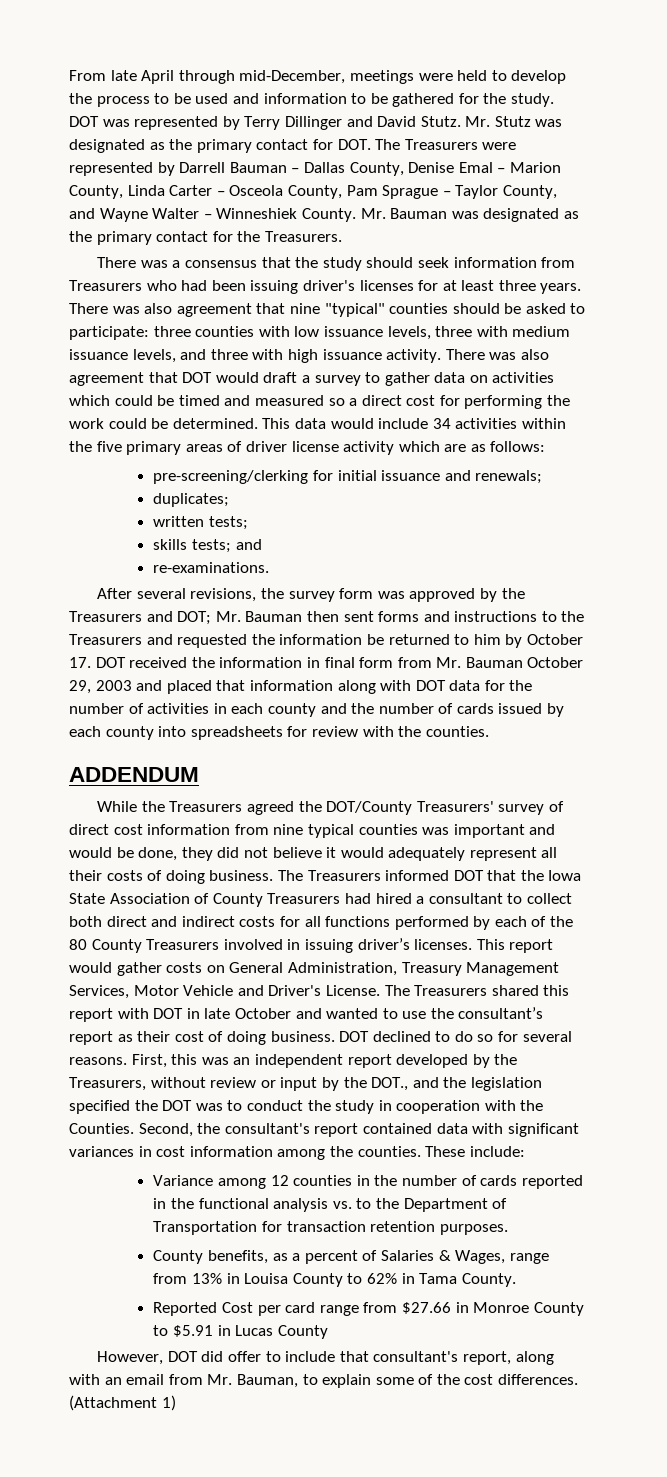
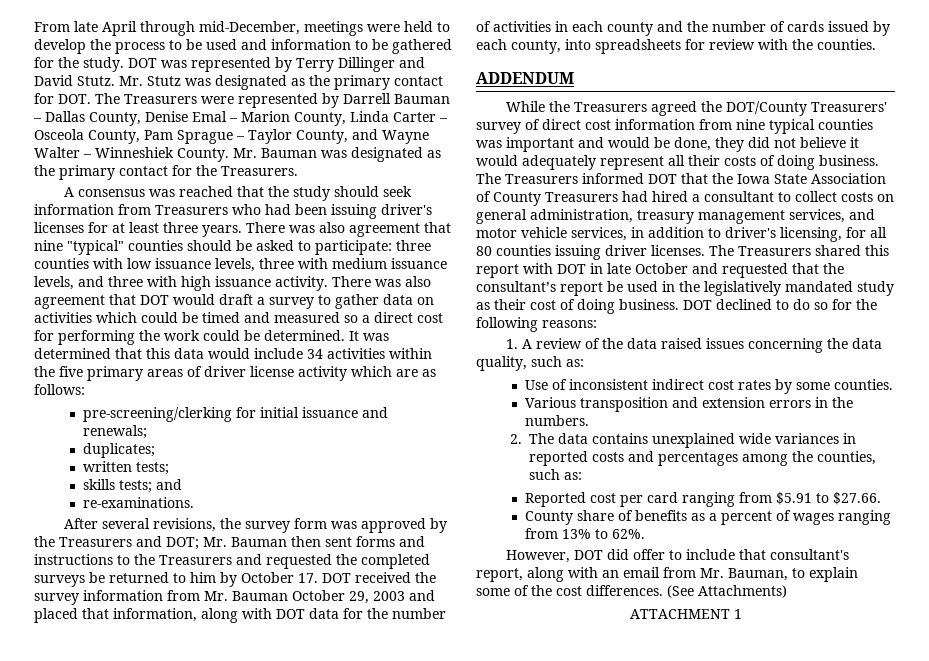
- There was a consensus that the study should seek information from Treasurers who had been issuing driver's licenses for at least three years.
+ A consensus was reached that the study should seek information from Treasurers who had been issuing driver's licenses for at least three years.
- This data would include 34 activities within the five primary areas of driver license activity which are as follows:
+ It was determined that this data would include 34 activities within the five primary areas of driver license activity which are as follows:
- Mr. Bauman then sent forms and instructions to the Treasurers and requested the information be returned to him by October 17. DOT received the information in final form from Mr. Bauman October 29, 2003 and placed that information along with DOT data for the number of activities in each county and the number of cards issued by each county into spreadsheets for review with the counties.
+ Mr. Bauman then sent forms and instructions to the Treasurers and requested the completed surveys be returned to him by October 17. DOT received the survey information from Mr. Bauman October 29, 2003 and placed that information, along with DOT data for the number of activities in each county and the number of cards issued by each county, into spreadsheets for review with the counties.
- The Treasurers informed DOT that the Iowa State Association of County Treasurers had hired a consultant to collect both direct and indirect costs for all functions performed by each of the 80 County Treasurers involved in issuing driver’s licenses. This report would gather costs on General Administration, Treasury Management Services, Motor Vehicle and Driver's License.
+ The Treasurers informed DOT that the Iowa State Association of County Treasurers had hired a consultant to collect costs on general administration, treasury management services, and motor vehicle services, in addition to driver's licensing, for all 80 counties issuing driver licenses.
- The Treasurers shared this report with DOT in late October and wanted to use the consultant’s report as their cost of doing business.
+ The Treasurers shared this report with DOT in late October and requested that the consultant’s report be used in the legislatively mandated study as their cost of doing business.
- DOT declined to do so for several reasons. First, this was an independent report developed by the Treasurers, without review or input by the DOT., and the legislation specified the DOT was to conduct the study in cooperation with the Counties. Second, the consultant's report contained data with significant variances in cost information among the counties. These include:
- Variance among 12 counties in the number of cards reported in the functional analysis vs. to the Department of Transportation for transaction retention purposes.
- County benefits, as a percent of Salaries & Wages, range from 13% in Louisa County to 62% in Tama County.
- Reported Cost per card range from $27.66 in Monroe County to $5.91 in Lucas County
+ DOT declined to do so for the following reasons:
+ 1. A review of the data raised issues concerning the data quality, such as:
+ Use of inconsistent indirect cost rates by some counties.
+ Various transposition and extension errors in the numbers.
+ 2. The data contains unexplained wide variances in reported costs and percentages among the counties, such as:
+ Reported cost per card ranging from $5.91 to $27.66.
+ County share of benefits as a percent of wages ranging from 13% to 62%.
- (Attachment 1)
+ (See Attachments)
+ ATTACHMENT 1

